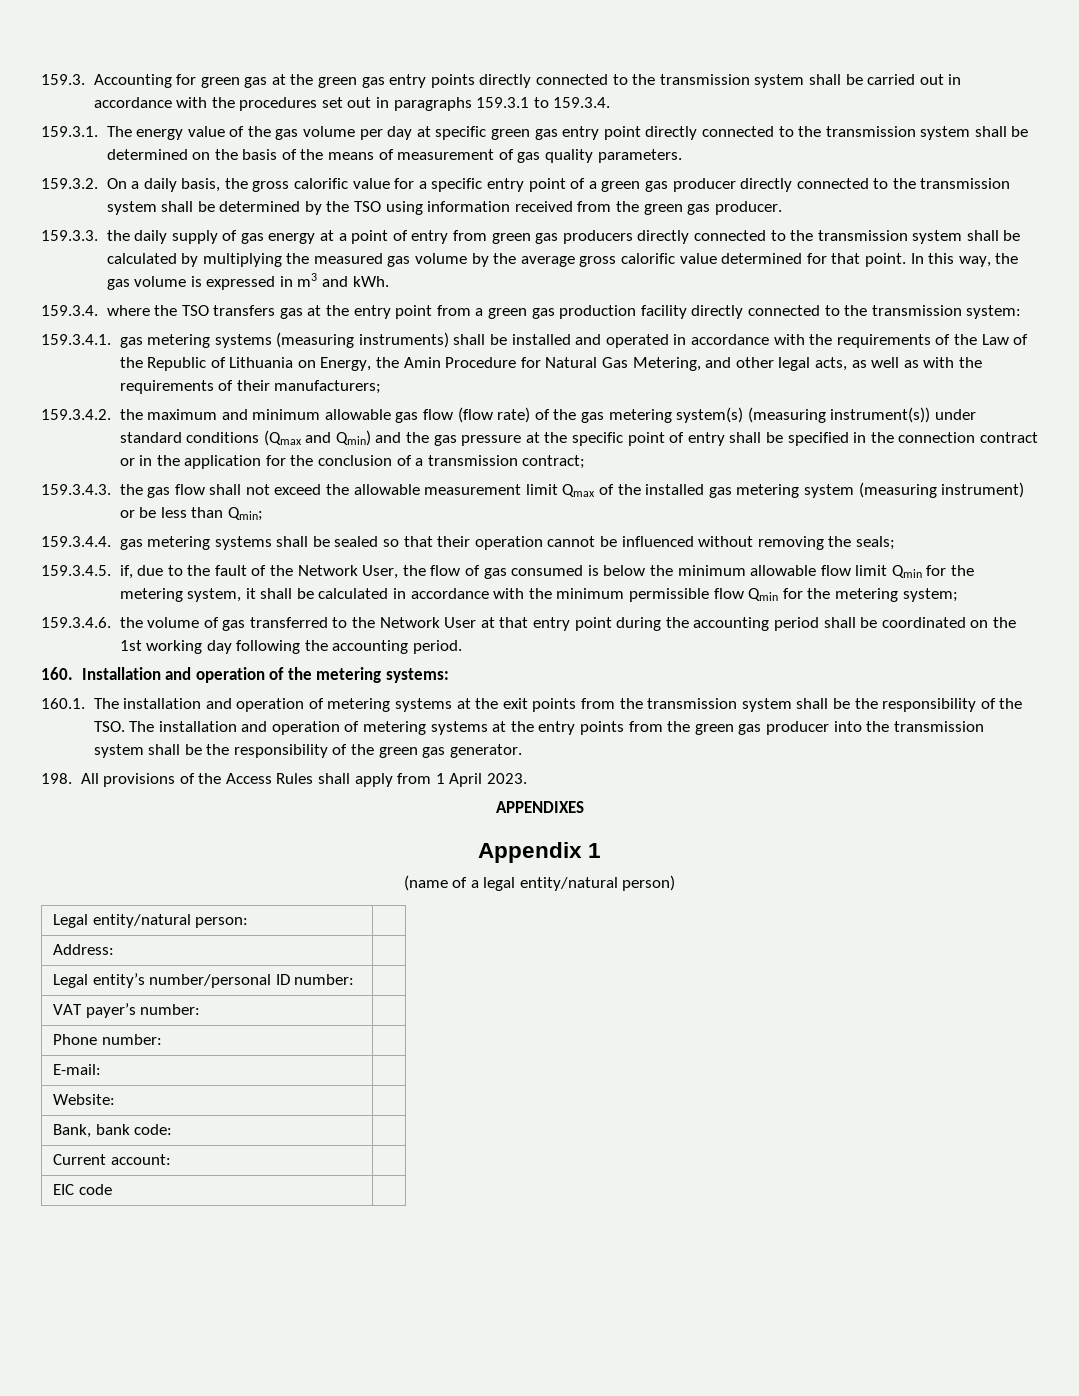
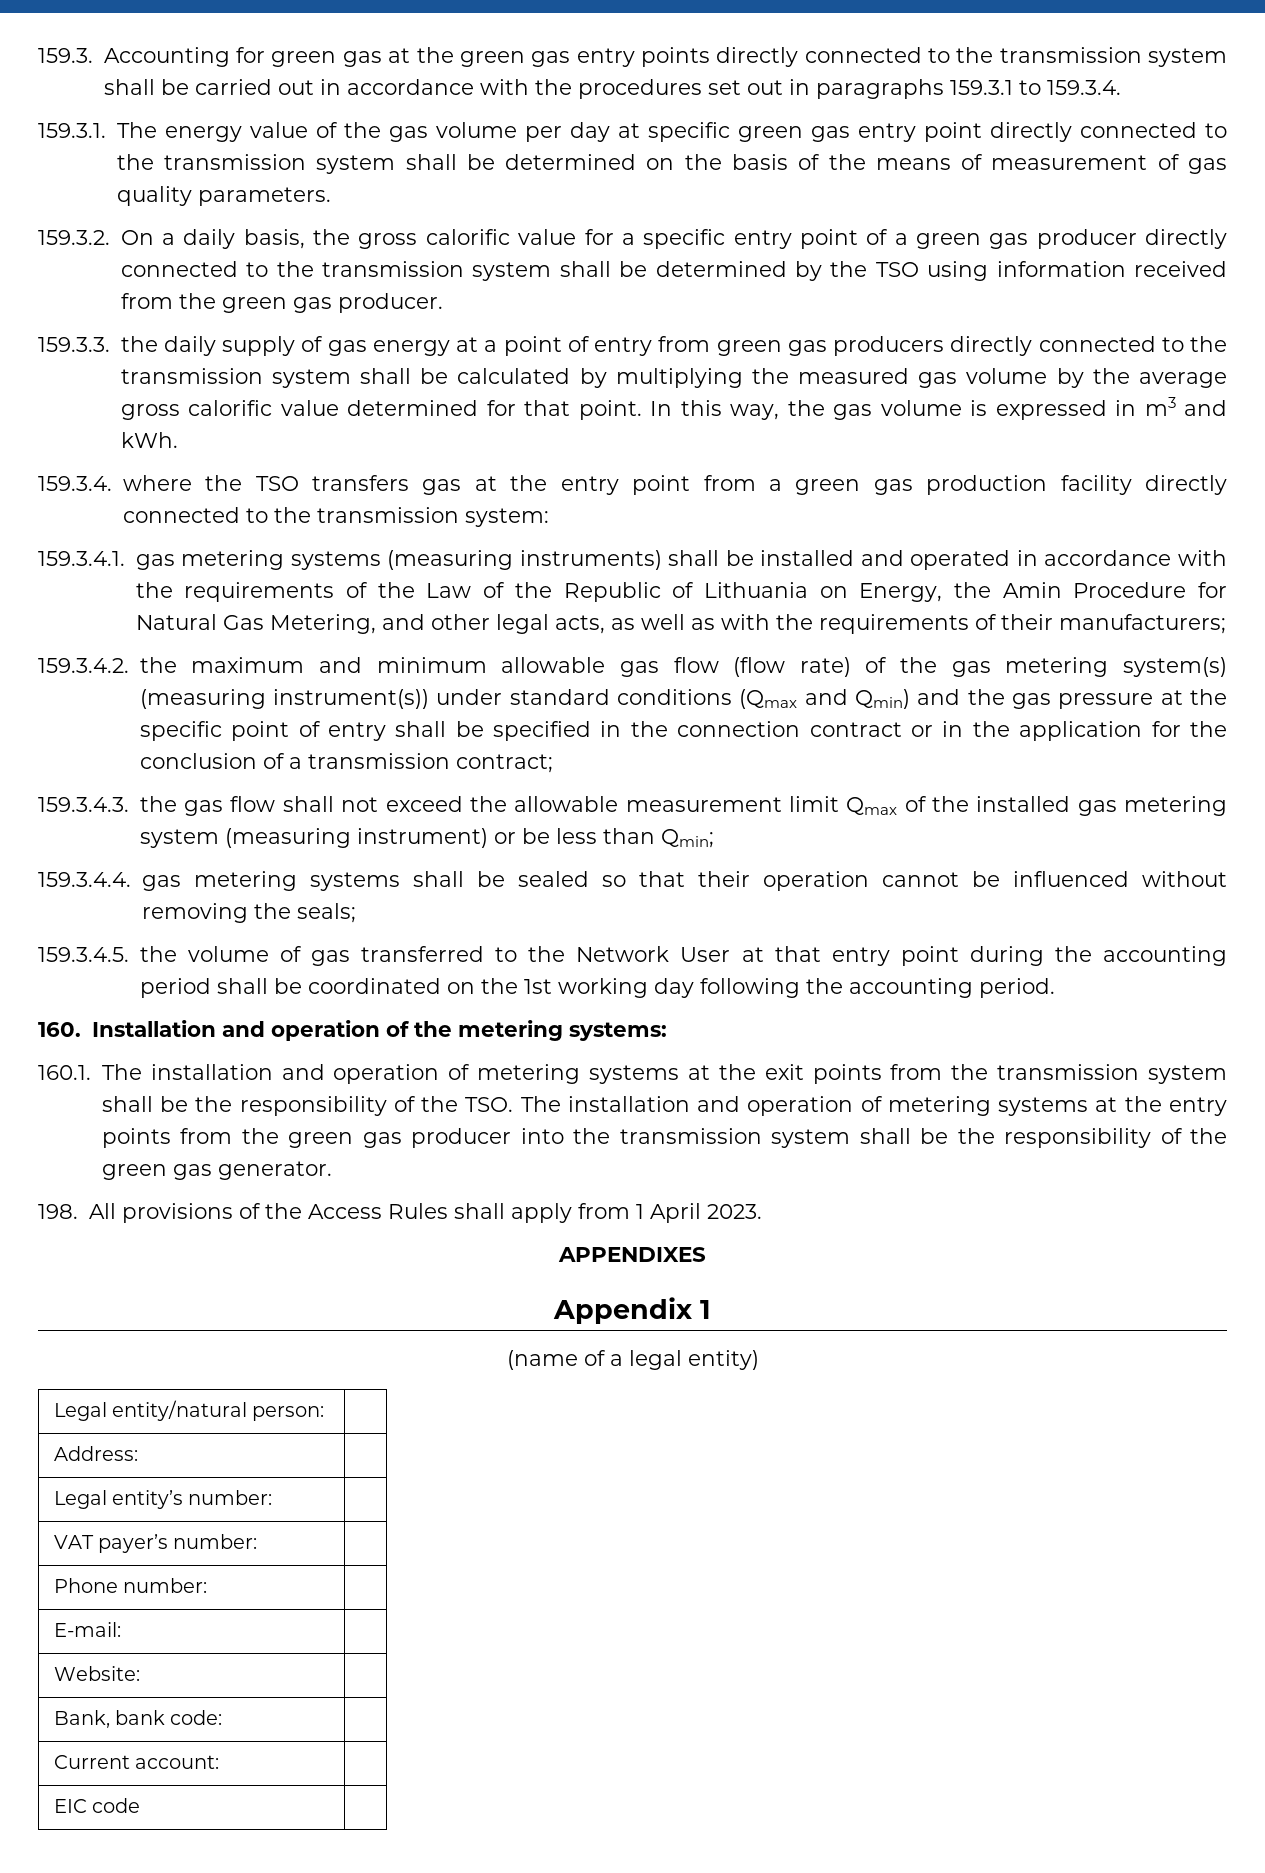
- 159.3.4.5. if, due to the fault of the Network User, the flow of gas consumed is below the minimum allowable flow limit Qmin for the metering system, it shall be calculated in accordance with the minimum permissible flow Qmin for the metering system;
- 159.3.4.6. the volume of gas transferred to the Network User at that entry point during the accounting period shall be coordinated on the 1st working day following the accounting period.
+ 159.3.4.5. the volume of gas transferred to the Network User at that entry point during the accounting period shall be coordinated on the 1st working day following the accounting period.
- (name of a legal entity/natural person)
+ (name of a legal entity)
- Legal entity’s number/personal ID number: |
+ Legal entity’s number: |

